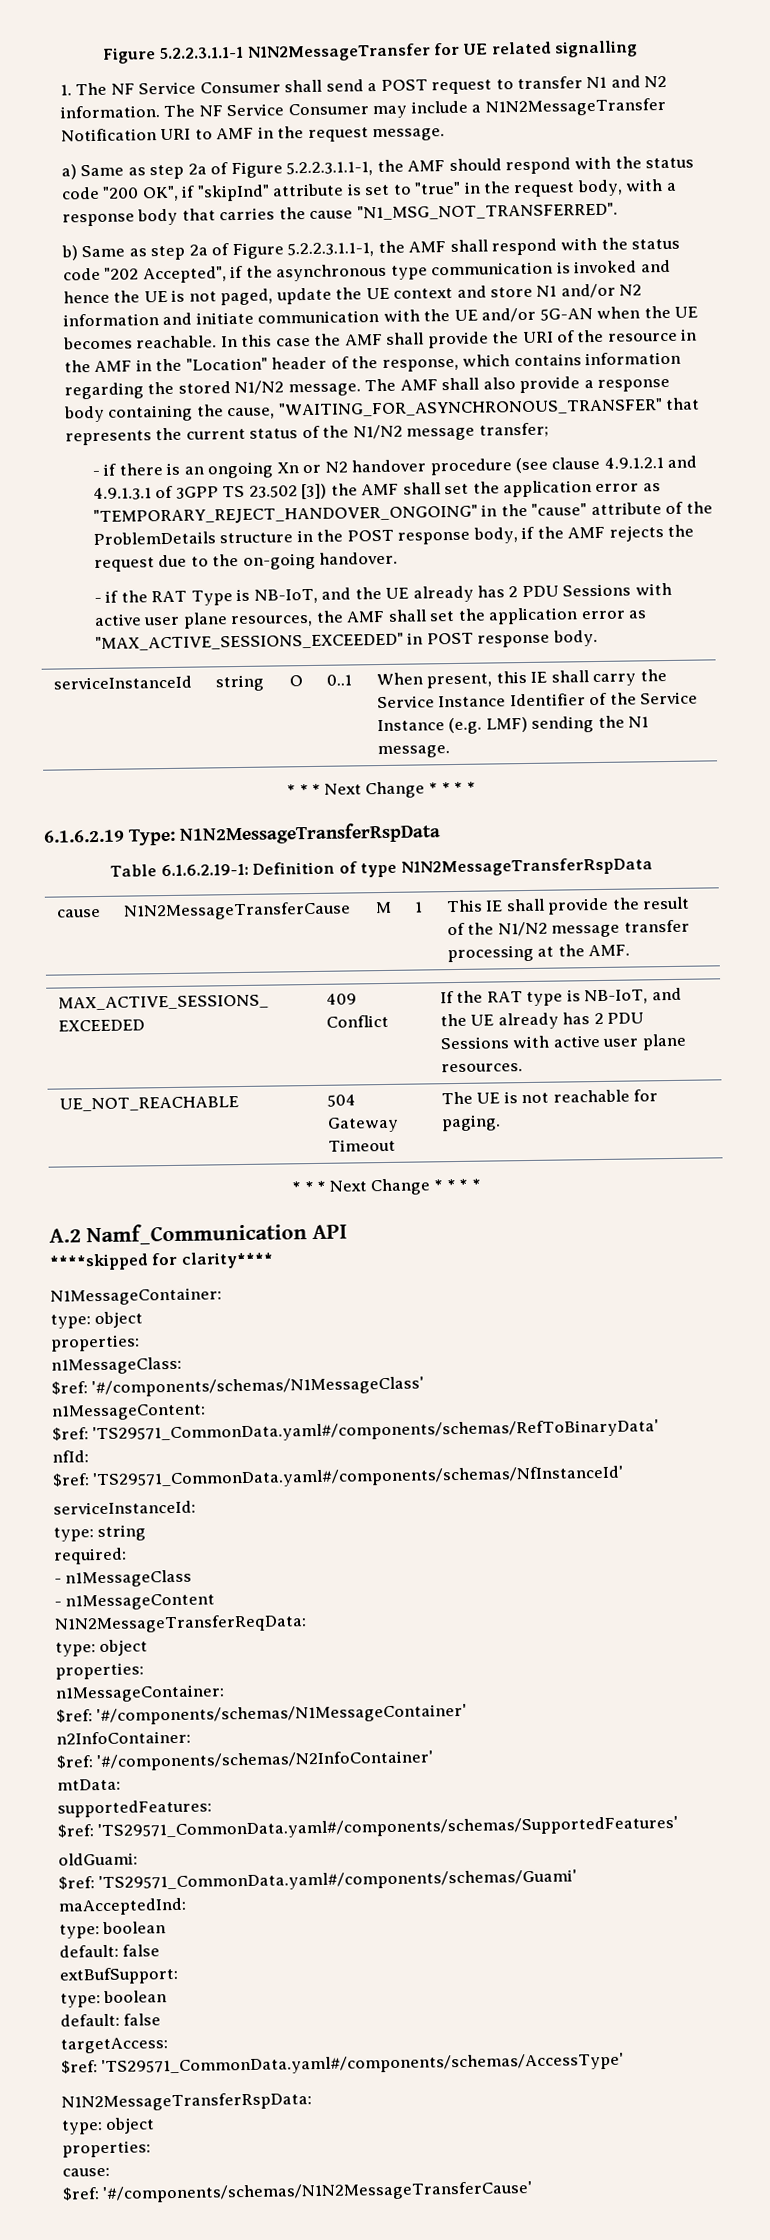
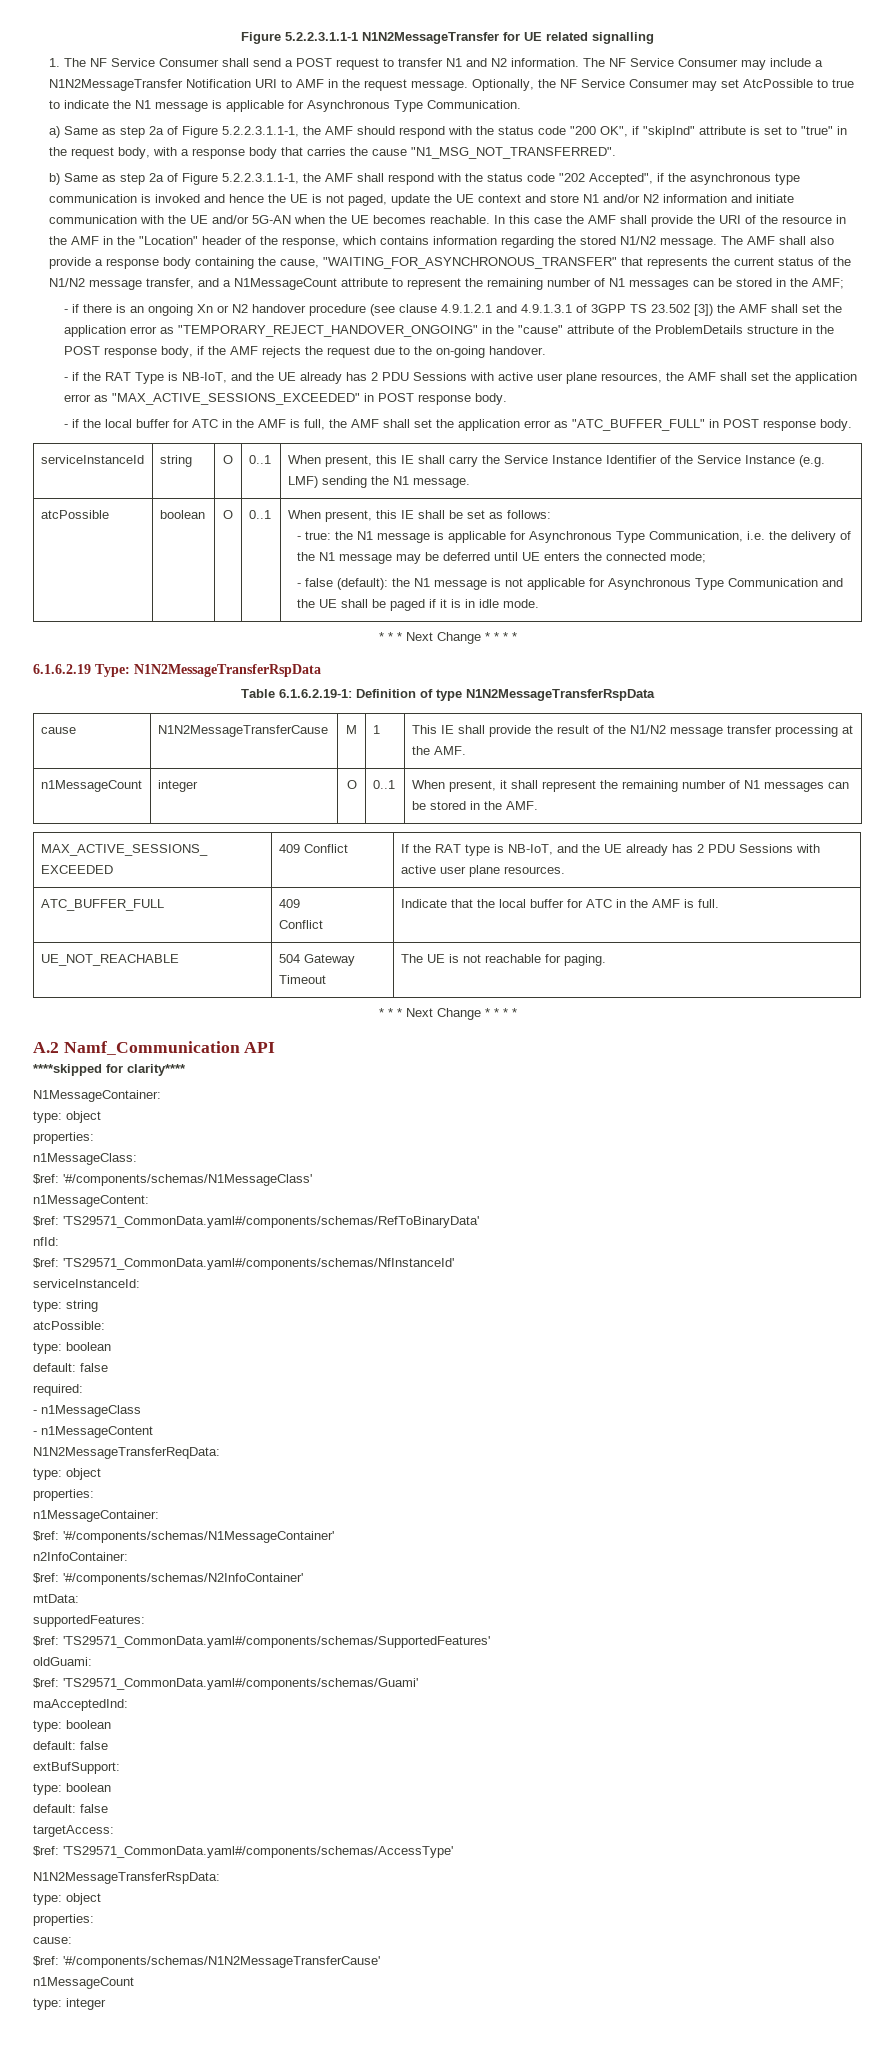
+ Optionally, the NF Service Consumer may set AtcPossible to true to indicate the N1 message is applicable for Asynchronous Type Communication.
- The AMF shall also provide a response body containing the cause, "WAITING_FOR_ASYNCHRONOUS_TRANSFER" that represents the current status of the N1/N2 message transfer;
+ The AMF shall also provide a response body containing the cause, "WAITING_FOR_ASYNCHRONOUS_TRANSFER" that represents the current status of the N1/N2 message transfer, and a N1MessageCount attribute to represent the remaining number of N1 messages can be stored in the AMF;
+ - if the local buffer for ATC in the AMF is full, the AMF shall set the application error as "ATC_BUFFER_FULL" in POST response body.
+ atcPossible | boolean | O | 0..1 | When present, this IE shall be set as follows:
+ - true: the N1 message is applicable for Asynchronous Type Communication, i.e. the delivery of the N1 message may be deferred until UE enters the connected mode;
+ - false (default): the N1 message is not applicable for Asynchronous Type Communication and the UE shall be paged if it is in idle mode.
+ n1MessageCount | integer | O | 0..1 | When present, it shall represent the remaining number of N1 messages can be stored in the AMF.
+ ATC_BUFFER_FULL | 409
+ Conflict | Indicate that the local buffer for ATC in the AMF is full.
+ atcPossible:
+ type: boolean
+ default: false
  $ref: '#/components/schemas/N1N2MessageTransferCause'
+ n1MessageCount
+ type: integer

